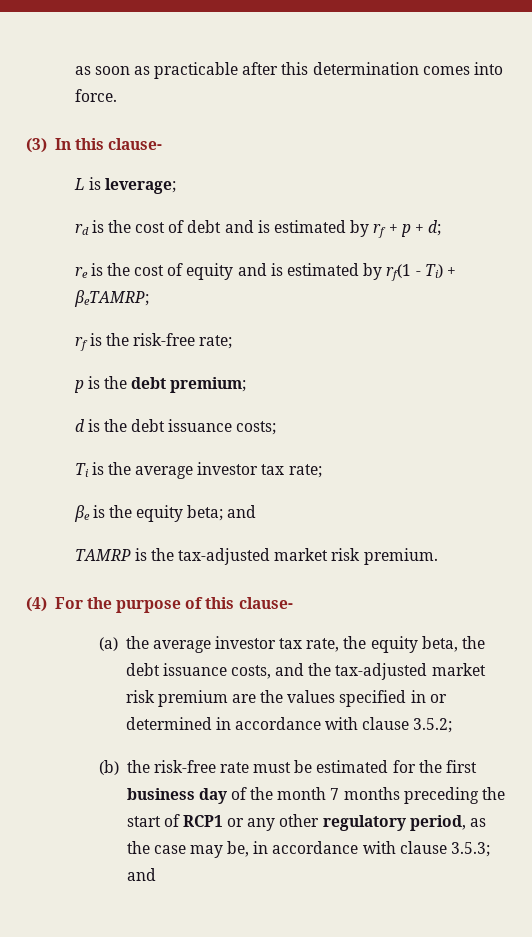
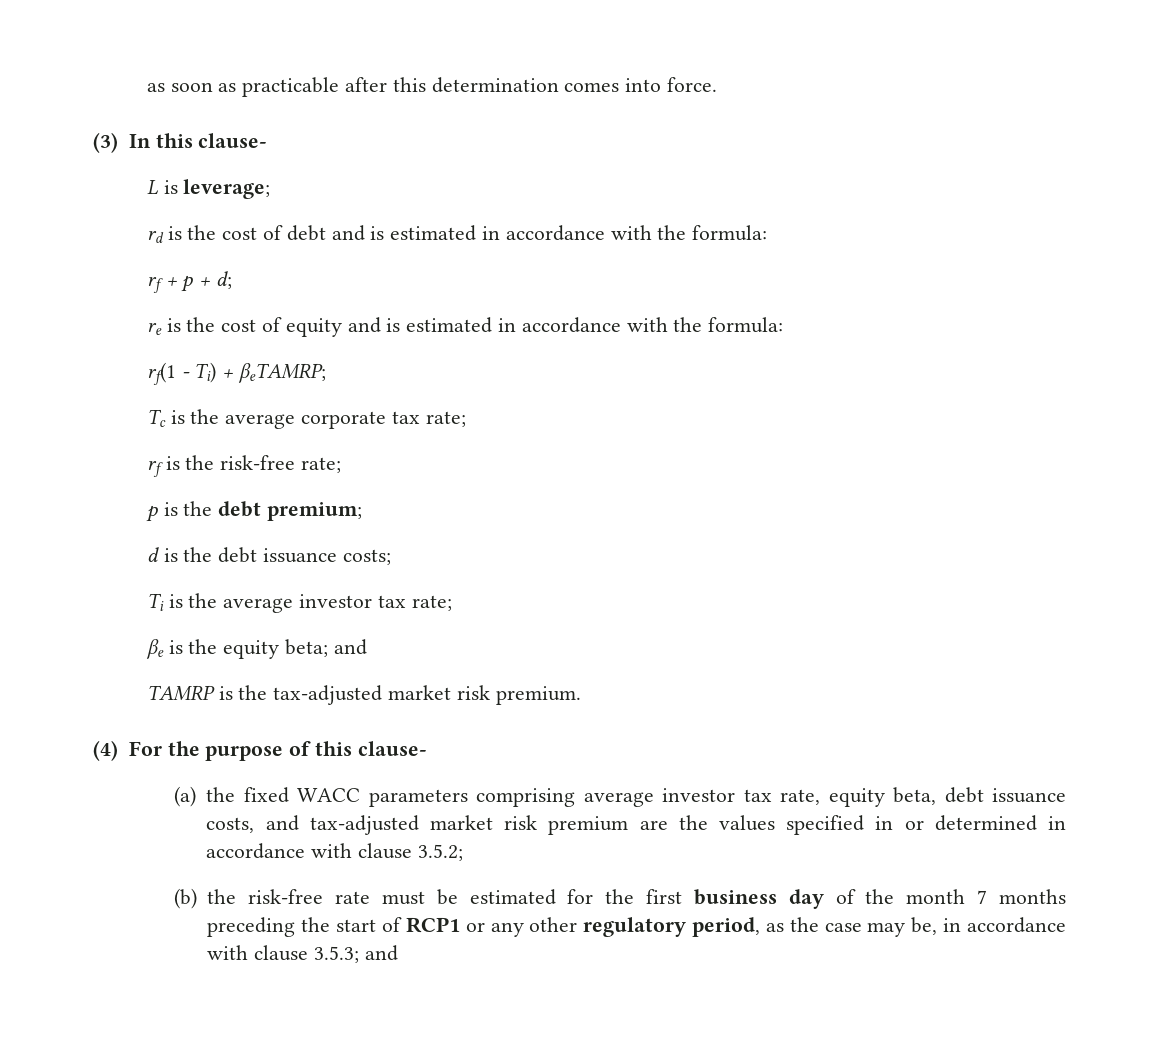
- rd is the cost of debt and is estimated by rf + p + d;
+ rd is the cost of debt and is estimated in accordance with the formula:
+ rf + p + d;
- re is the cost of equity and is estimated by rf(1 - Ti) + βeTAMRP;
+ re is the cost of equity and is estimated in accordance with the formula:
+ rf(1 - Ti) + βeTAMRP;
+ Tc is the average corporate tax rate;
- (a) the average investor tax rate, the equity beta, the debt issuance costs, and the tax-adjusted market risk premium are the values specified in or determined in accordance with clause 3.5.2;
+ (a) the fixed WACC parameters comprising average investor tax rate, equity beta, debt issuance costs, and tax-adjusted market risk premium are the values specified in or determined in accordance with clause 3.5.2;

